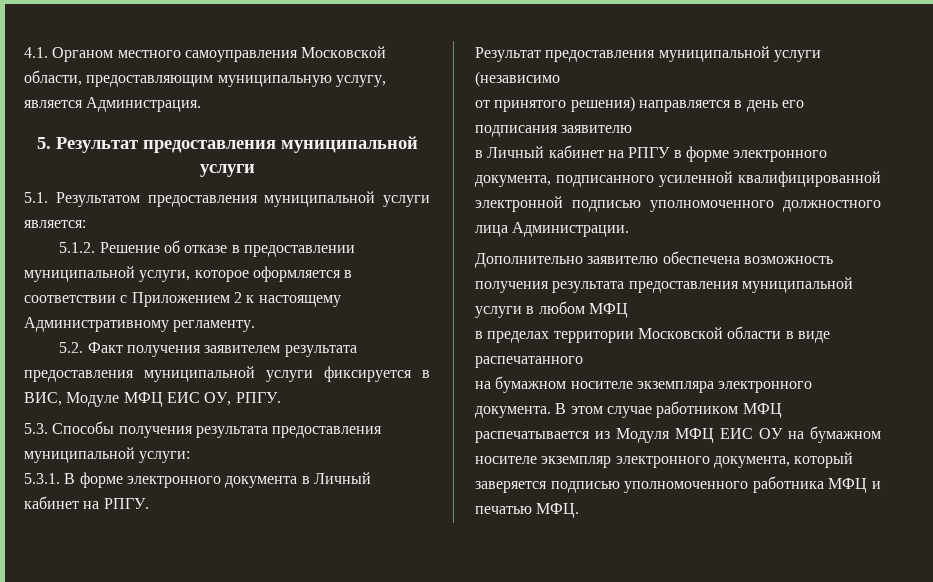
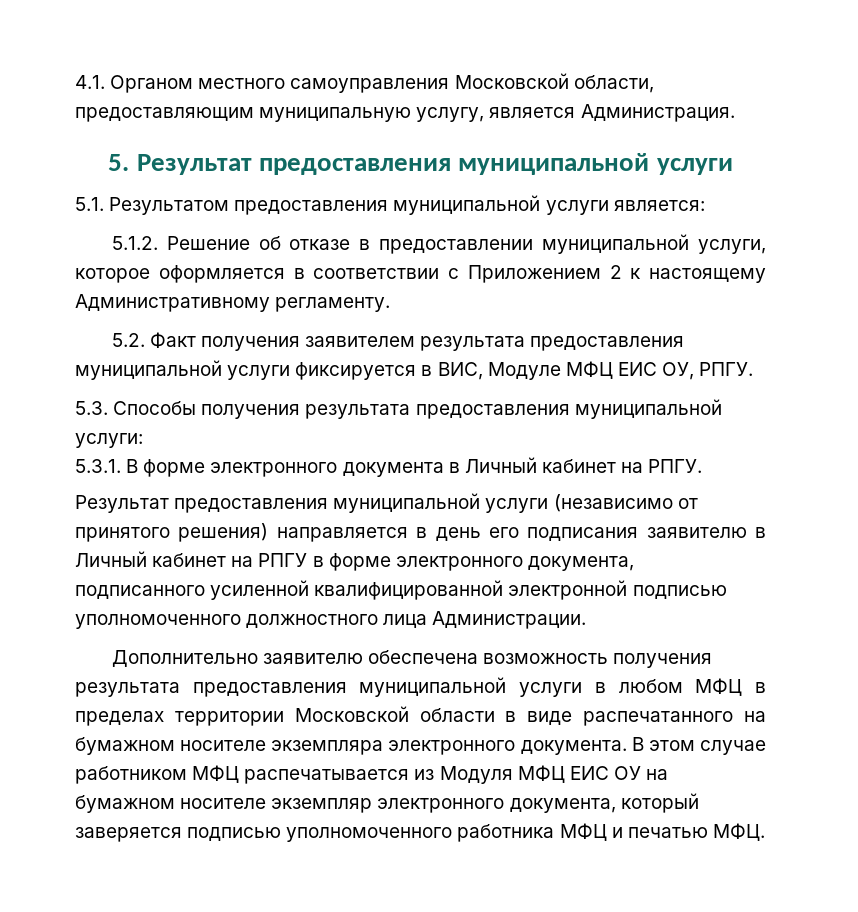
- Результат предоставления муниципальной услуги (независимо
- от принятого решения) направляется в день его подписания заявителю
- в Личный кабинет на РПГУ в форме электронного документа, подписанного усиленной квалифицированной электронной подписью уполномоченного должностного лица Администрации.
+ Результат предоставления муниципальной услуги (независимо от принятого решения) направляется в день его подписания заявителю в Личный кабинет на РПГУ в форме электронного документа, подписанного усиленной квалифицированной электронной подписью уполномоченного должностного лица Администрации.
- Дополнительно заявителю обеспечена возможность получения результата предоставления муниципальной услуги в любом МФЦ
- в пределах территории Московской области в виде распечатанного
- на бумажном носителе экземпляра электронного документа.
+ Дополнительно заявителю обеспечена возможность получения результата предоставления муниципальной услуги в любом МФЦ в пределах территории Московской области в виде распечатанного на бумажном носителе экземпляра электронного документа.

